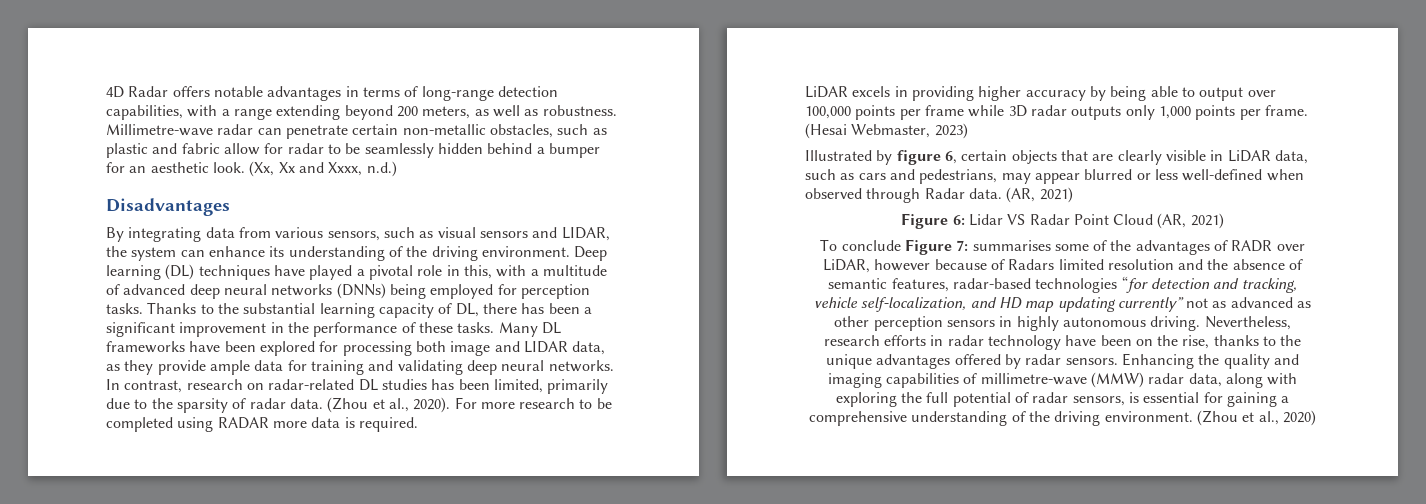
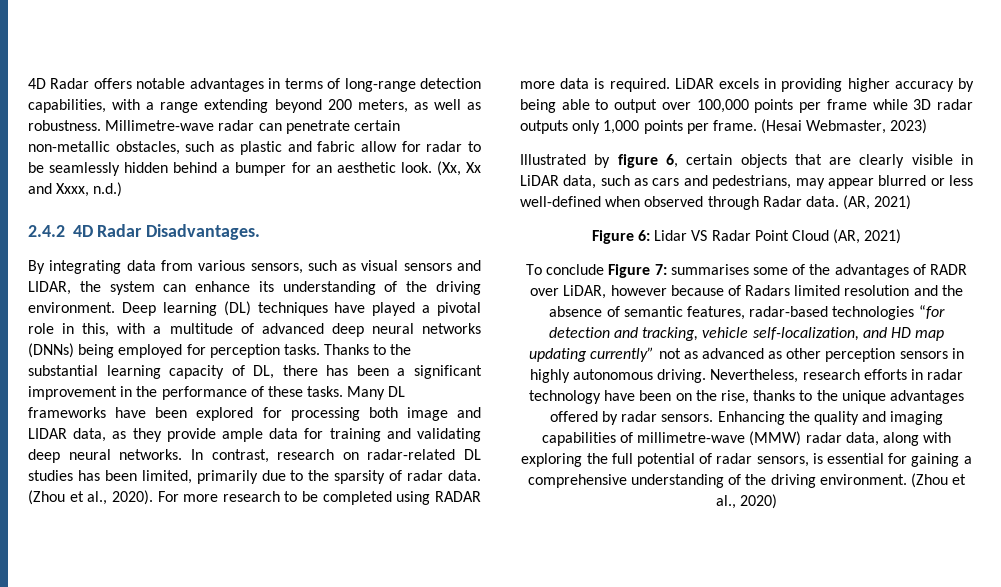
- Disadvantages
+ 2.4.2 4D Radar Disadvantages.
- For more research to be completed using RADAR more data is required.
- LiDAR excels in providing higher accuracy by being able to output over 100,000 points per frame while 3D radar outputs only 1,000 points per frame.
+ For more research to be completed using RADAR more data is required. LiDAR excels in providing higher accuracy by being able to output over 100,000 points per frame while 3D radar outputs only 1,000 points per frame.

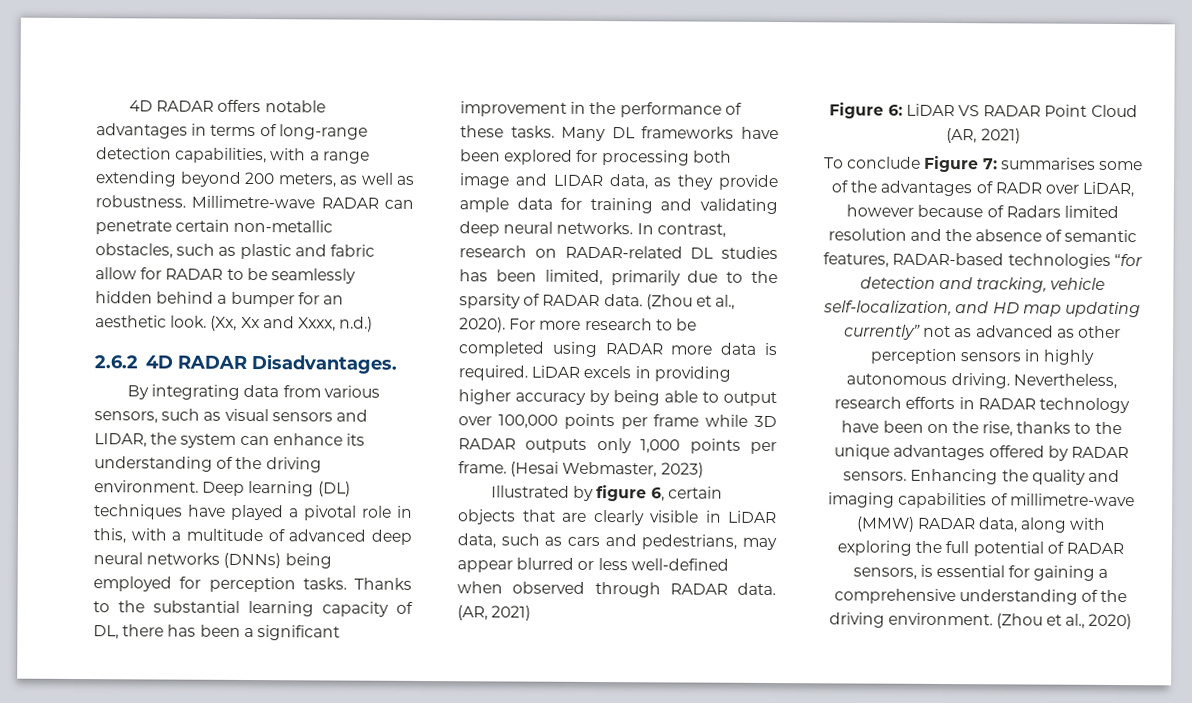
- 4D Radar offers notable advantages in terms of long-range detection capabilities, with a range extending beyond 200 meters, as well as robustness.
+ 4D RADAR offers notable advantages in terms of long-range detection capabilities, with a range extending beyond 200 meters, as well as robustness.
- Millimetre-wave radar can penetrate certain non-metallic obstacles, such as plastic and fabric allow for radar to be seamlessly hidden behind a bumper for an aesthetic look.
+ Millimetre-wave RADAR can penetrate certain non-metallic obstacles, such as plastic and fabric allow for RADAR to be seamlessly hidden behind a bumper for an aesthetic look.
- 2.4.2 4D Radar Disadvantages.
+ 2.6.2 4D RADAR Disadvantages.
- In contrast, research on radar-related DL studies has been limited, primarily due to the sparsity of radar data.
+ In contrast, research on RADAR-related DL studies has been limited, primarily due to the sparsity of RADAR data.
- LiDAR excels in providing higher accuracy by being able to output over 100,000 points per frame while 3D radar outputs only 1,000 points per frame.
+ LiDAR excels in providing higher accuracy by being able to output over 100,000 points per frame while 3D RADAR outputs only 1,000 points per frame.
- Illustrated by figure 6, certain objects that are clearly visible in LiDAR data, such as cars and pedestrians, may appear blurred or less well-defined when observed through Radar data.
+ Illustrated by figure 6, certain objects that are clearly visible in LiDAR data, such as cars and pedestrians, may appear blurred or less well-defined when observed through RADAR data.
- Figure 6: Lidar VS Radar Point Cloud (AR, 2021)
+ Figure 6: LiDAR VS RADAR Point Cloud (AR, 2021)
- To conclude Figure 7: summarises some of the advantages of RADR over LiDAR, however because of Radars limited resolution and the absence of semantic features, radar-based technologies “for detection and tracking, vehicle self-localization, and HD map updating currently” not as advanced as other perception sensors in highly autonomous driving.
+ To conclude Figure 7: summarises some of the advantages of RADR over LiDAR, however because of Radars limited resolution and the absence of semantic features, RADAR-based technologies “for detection and tracking, vehicle self-localization, and HD map updating currently” not as advanced as other perception sensors in highly autonomous driving.
- Nevertheless, research efforts in radar technology have been on the rise, thanks to the unique advantages offered by radar sensors.
+ Nevertheless, research efforts in RADAR technology have been on the rise, thanks to the unique advantages offered by RADAR sensors.
- Enhancing the quality and imaging capabilities of millimetre-wave (MMW) radar data, along with exploring the full potential of radar sensors, is essential for gaining a comprehensive understanding of the driving environment.
+ Enhancing the quality and imaging capabilities of millimetre-wave (MMW) RADAR data, along with exploring the full potential of RADAR sensors, is essential for gaining a comprehensive understanding of the driving environment.

